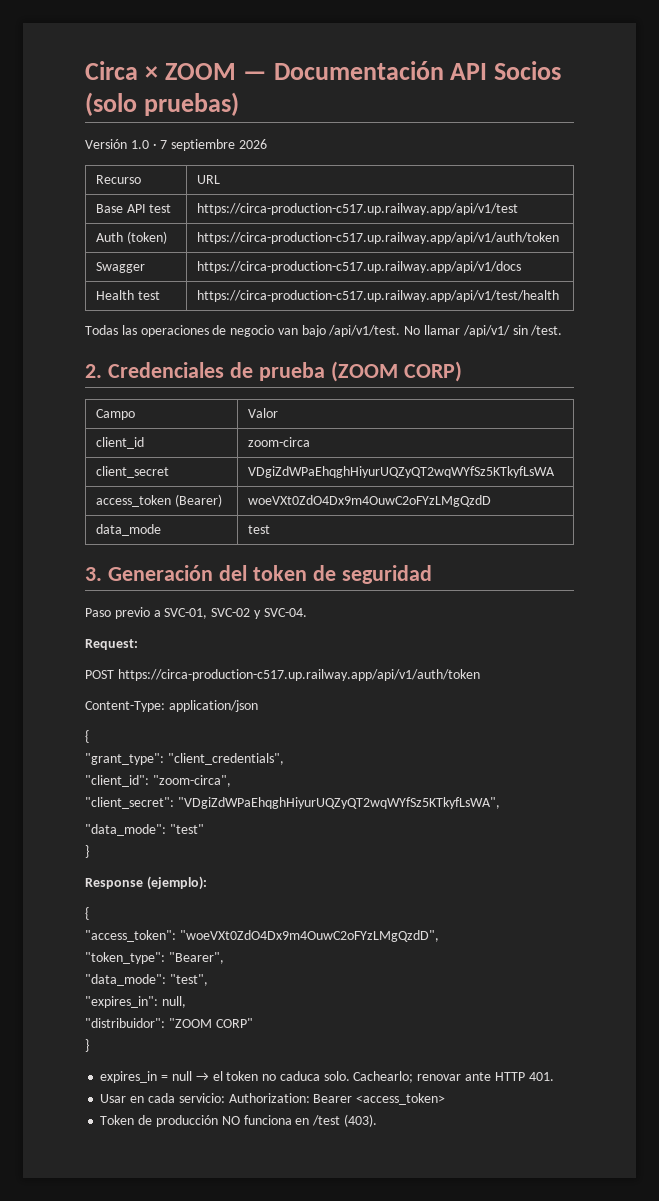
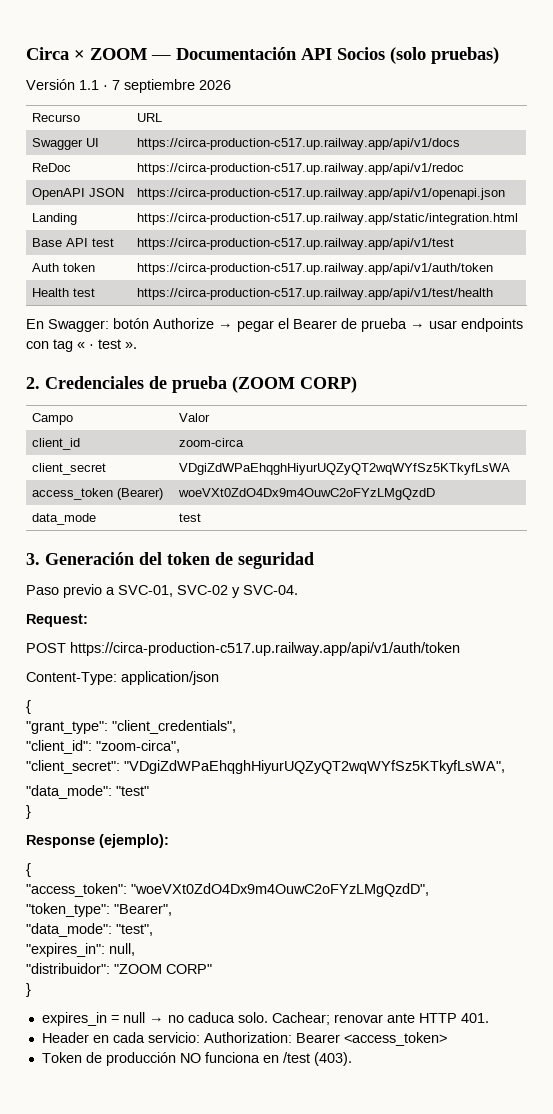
- Versión 1.0 · 7 septiembre 2026
+ Versión 1.1 · 7 septiembre 2026
+ Swagger UI | https://circa-production-c517.up.railway.app/api/v1/docs
+ ReDoc | https://circa-production-c517.up.railway.app/api/v1/redoc
+ OpenAPI JSON | https://circa-production-c517.up.railway.app/api/v1/openapi.json
+ Landing | https://circa-production-c517.up.railway.app/static/integration.html
- Auth (token) | https://circa-production-c517.up.railway.app/api/v1/auth/token
- Swagger | https://circa-production-c517.up.railway.app/api/v1/docs
+ Auth token | https://circa-production-c517.up.railway.app/api/v1/auth/token
- Todas las operaciones de negocio van bajo /api/v1/test. No llamar /api/v1/ sin /test.
+ En Swagger: botón Authorize → pegar el Bearer de prueba → usar endpoints con tag « · test ».
- expires_in = null → el token no caduca solo.
+ expires_in = null → no caduca solo.
- Cachearlo; renovar ante HTTP 401.
+ Cachear; renovar ante HTTP 401.
- Usar en cada servicio: Authorization: Bearer <access_token>
+ Header en cada servicio: Authorization: Bearer <access_token>

